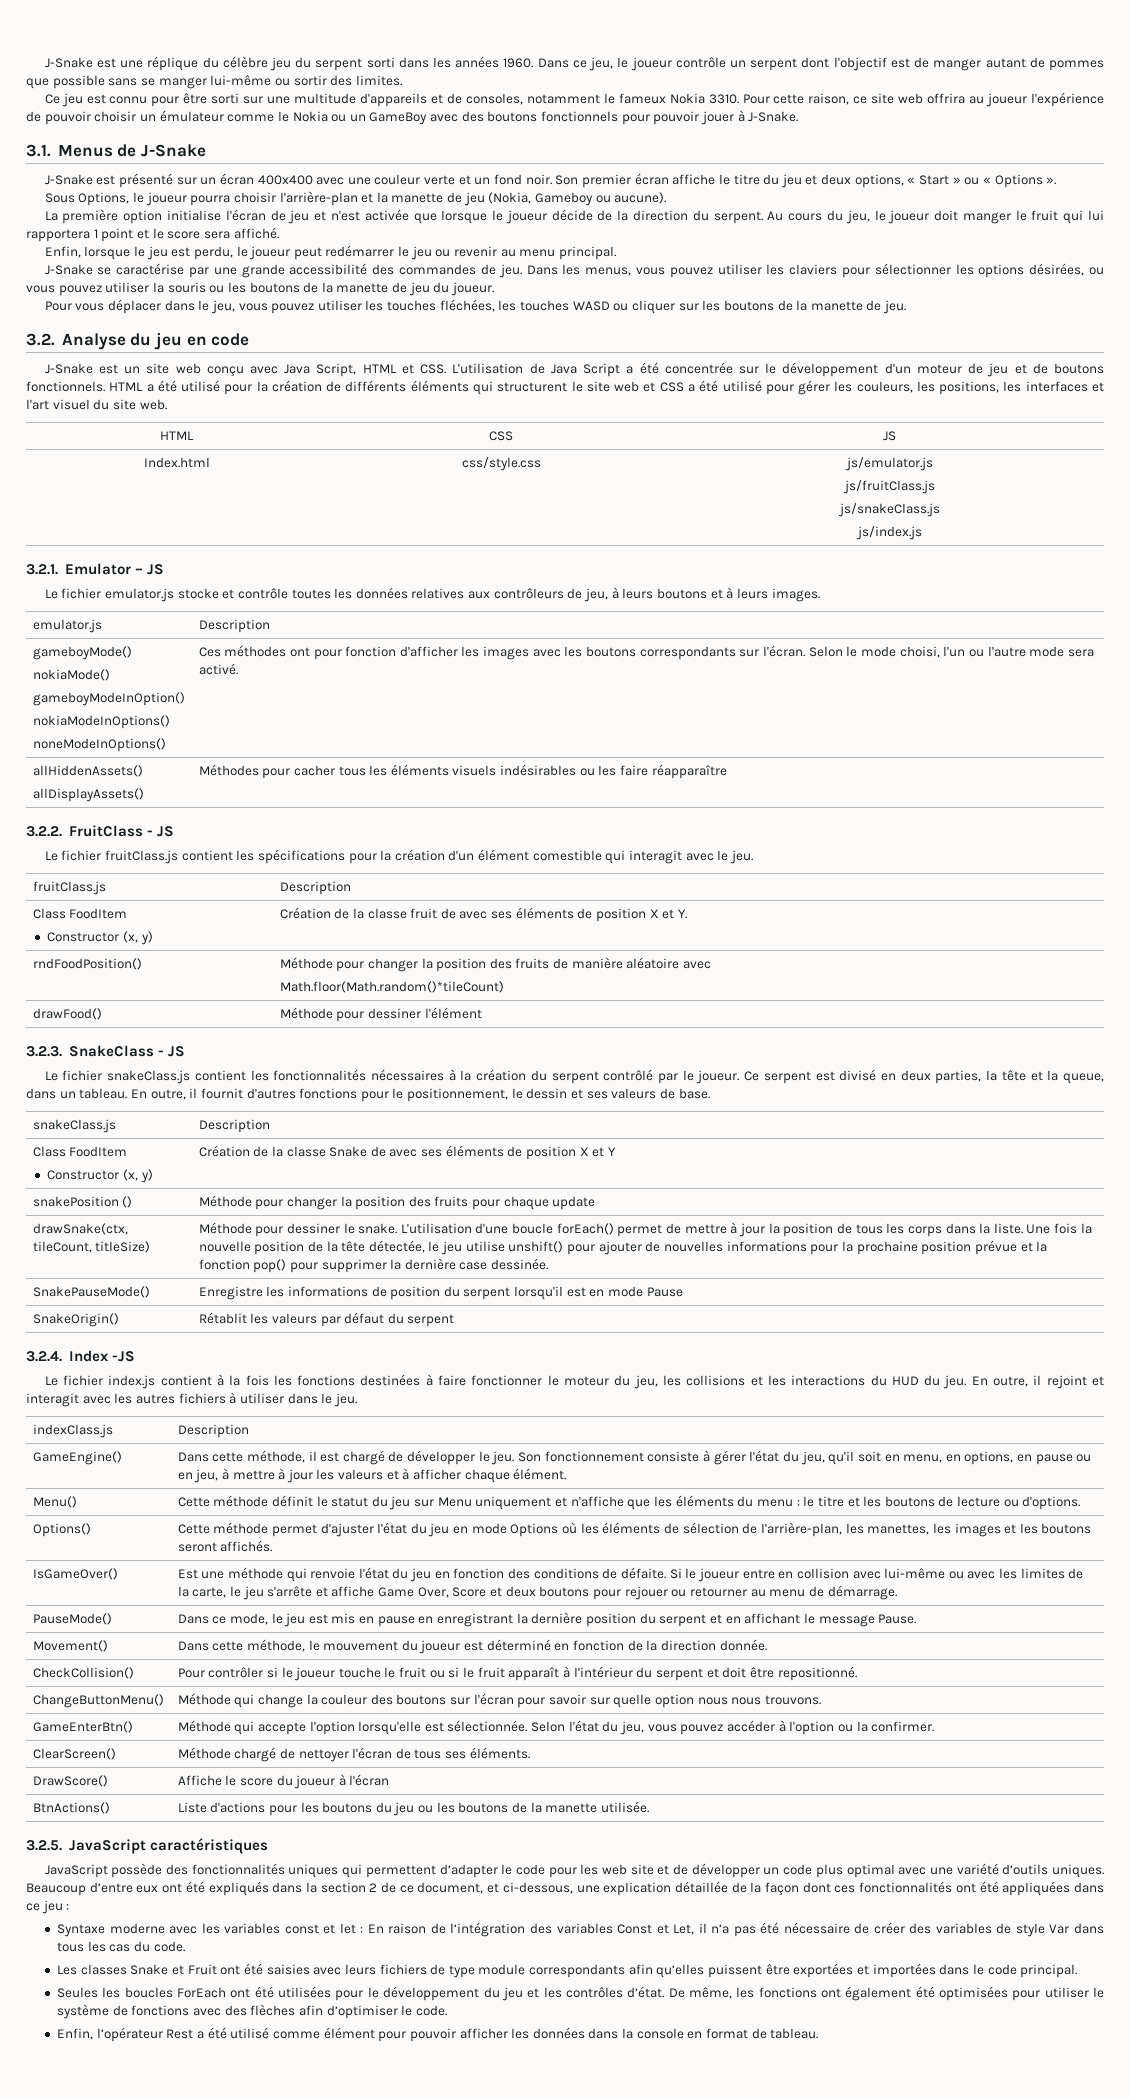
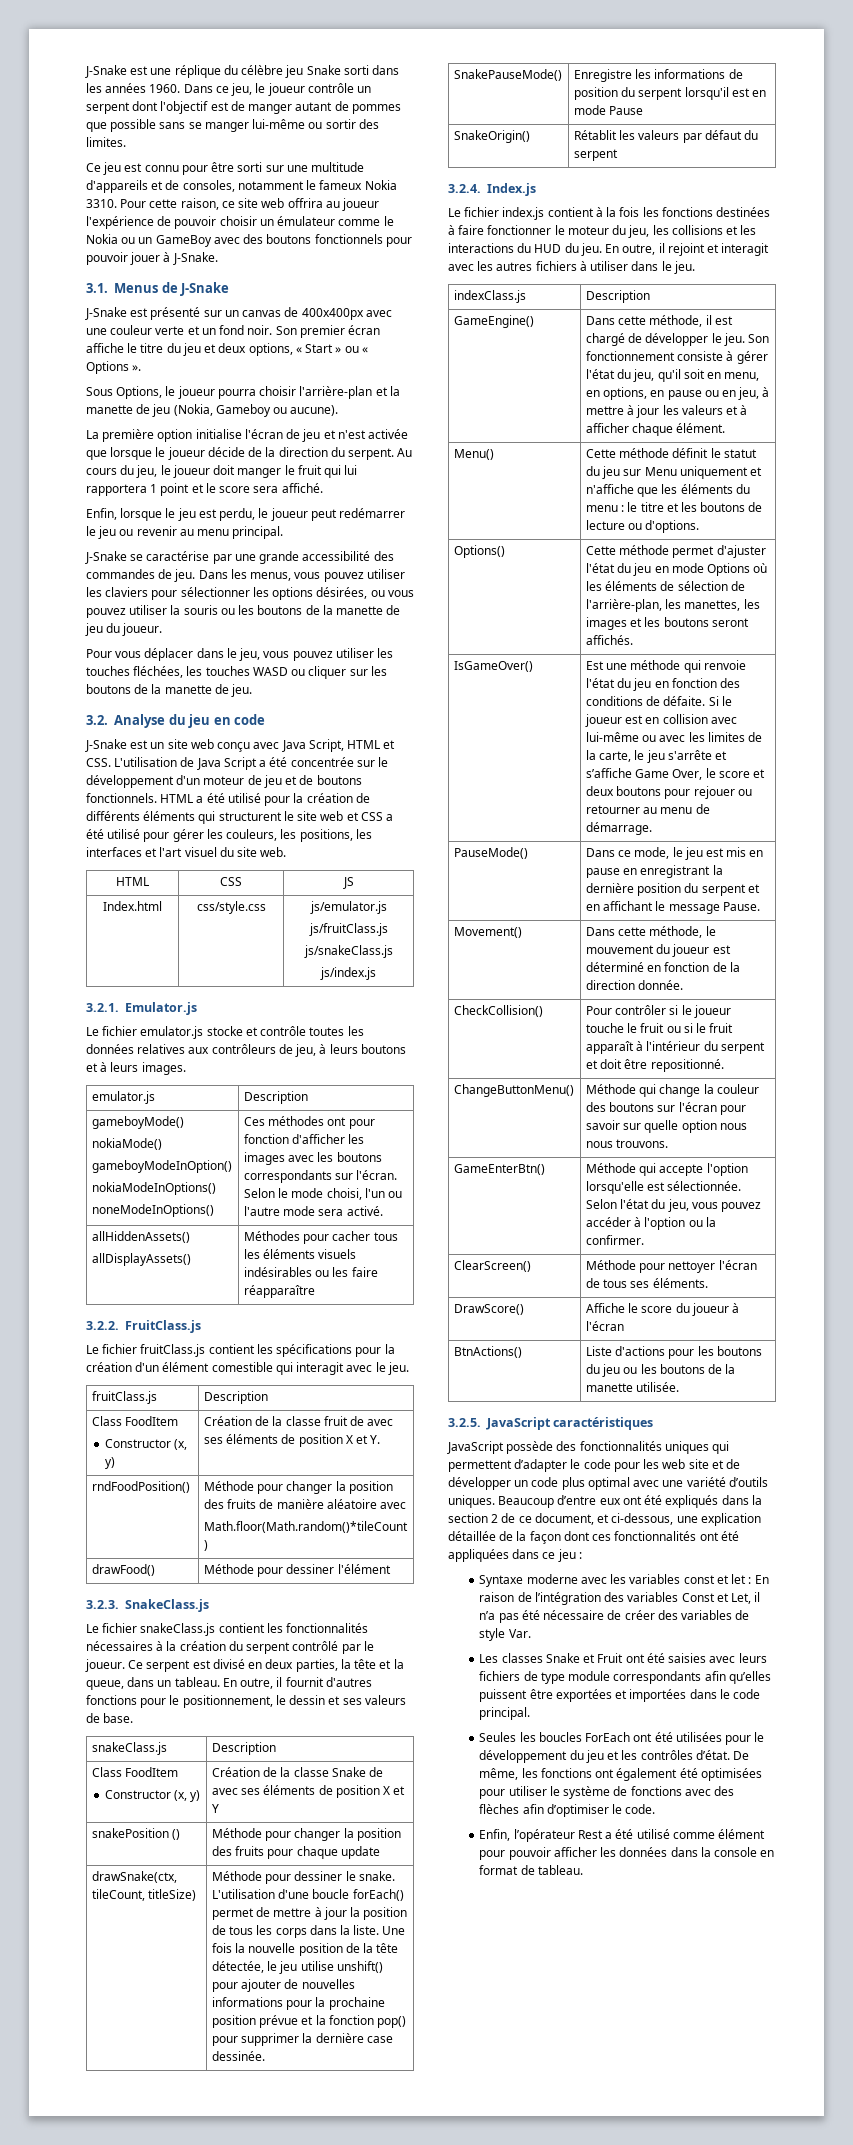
- J-Snake est une réplique du célèbre jeu du serpent sorti dans les années 1960.
+ J-Snake est une réplique du célèbre jeu Snake sorti dans les années 1960.
- J-Snake est présenté sur un écran 400x400 avec une couleur verte et un fond noir.
+ J-Snake est présenté sur un canvas de 400x400px avec une couleur verte et un fond noir.
- 3.2.1. Emulator – JS
+ 3.2.1. Emulator.js
- 3.2.2. FruitClass - JS
+ 3.2.2. FruitClass.js
- 3.2.3. SnakeClass - JS
+ 3.2.3. SnakeClass.js
- 3.2.4. Index -JS
+ 3.2.4. Index.js
- Si le joueur entre en collision avec lui-même ou avec les limites de la carte, le jeu s'arrête et affiche Game Over, Score et deux boutons pour rejouer ou retourner au menu de démarrage.
+ Si le joueur est en collision avec lui-même ou avec les limites de la carte, le jeu s'arrête et s’affiche Game Over, le score et deux boutons pour rejouer ou retourner au menu de démarrage.
- ClearScreen() | Méthode chargé de nettoyer l'écran de tous ses éléments.
+ ClearScreen() | Méthode pour nettoyer l'écran de tous ses éléments.
- Syntaxe moderne avec les variables const et let : En raison de l’intégration des variables Const et Let, il n’a pas été nécessaire de créer des variables de style Var dans tous les cas du code.
+ Syntaxe moderne avec les variables const et let : En raison de l’intégration des variables Const et Let, il n’a pas été nécessaire de créer des variables de style Var.

